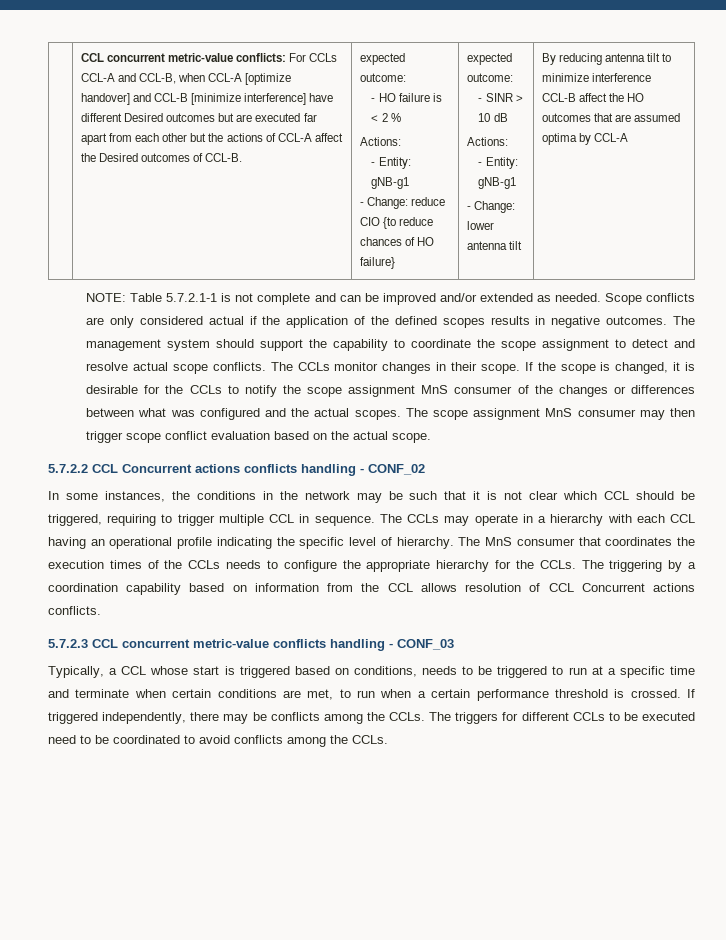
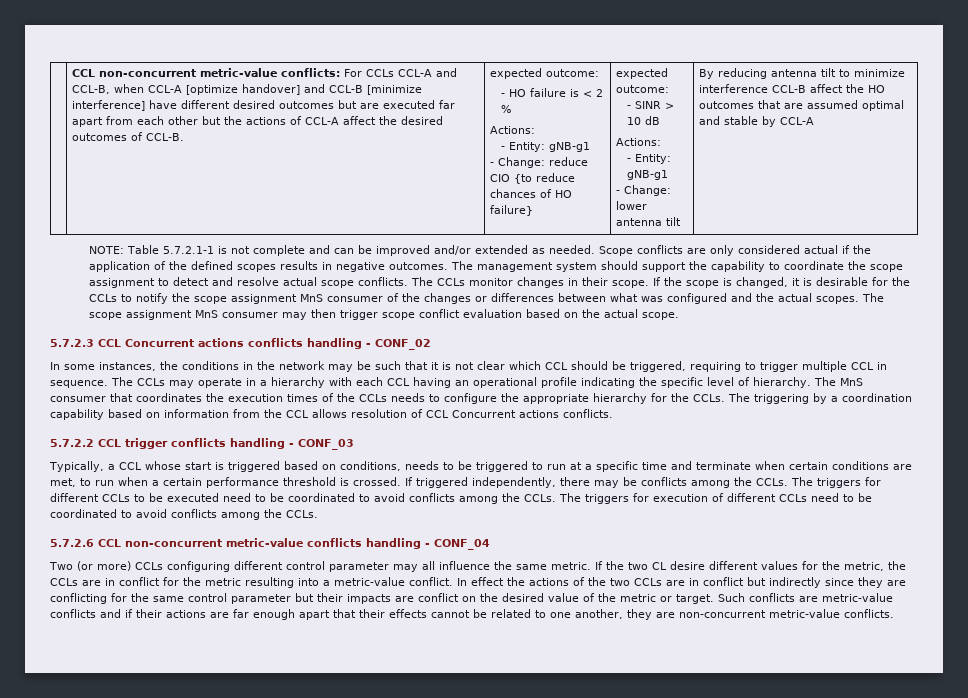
- CCL concurrent metric-value conflicts: For CCLs CCL-A and CCL-B, when CCL-A [optimize handover] and CCL-B [minimize interference] have different Desired outcomes but are executed far apart from each other but the actions of CCL-A affect the Desired outcomes of CCL-B.
+ CCL non-concurrent metric-value conflicts: For CCLs CCL-A and CCL-B, when CCL-A [optimize handover] and CCL-B [minimize interference] have different desired outcomes but are executed far apart from each other but the actions of CCL-A affect the desired outcomes of CCL-B.
- By reducing antenna tilt to minimize interference CCL-B affect the HO outcomes that are assumed optima by CCL-A
+ By reducing antenna tilt to minimize interference CCL-B affect the HO outcomes that are assumed optimal and stable by CCL-A
- 5.7.2.2 CCL Concurrent actions conflicts handling - CONF_02
+ 5.7.2.3 CCL Concurrent actions conflicts handling - CONF_02
- 5.7.2.3 CCL concurrent metric-value conflicts handling - CONF_03
+ 5.7.2.2 CCL trigger conflicts handling - CONF_03
+ The triggers for execution of different CCLs need to be coordinated to avoid conflicts among the CCLs.
+ 5.7.2.6 CCL non-concurrent metric-value conflicts handling - CONF_04
+ Two (or more) CCLs configuring different control parameter may all influence the same metric. If the two CL desire different values for the metric, the CCLs are in conflict for the metric resulting into a metric-value conflict. In effect the actions of the two CCLs are in conflict but indirectly since they are conflicting for the same control parameter but their impacts are conflict on the desired value of the metric or target. Such conflicts are metric-value conflicts and if their actions are far enough apart that their effects cannot be related to one another, they are non-concurrent metric-value conflicts.

